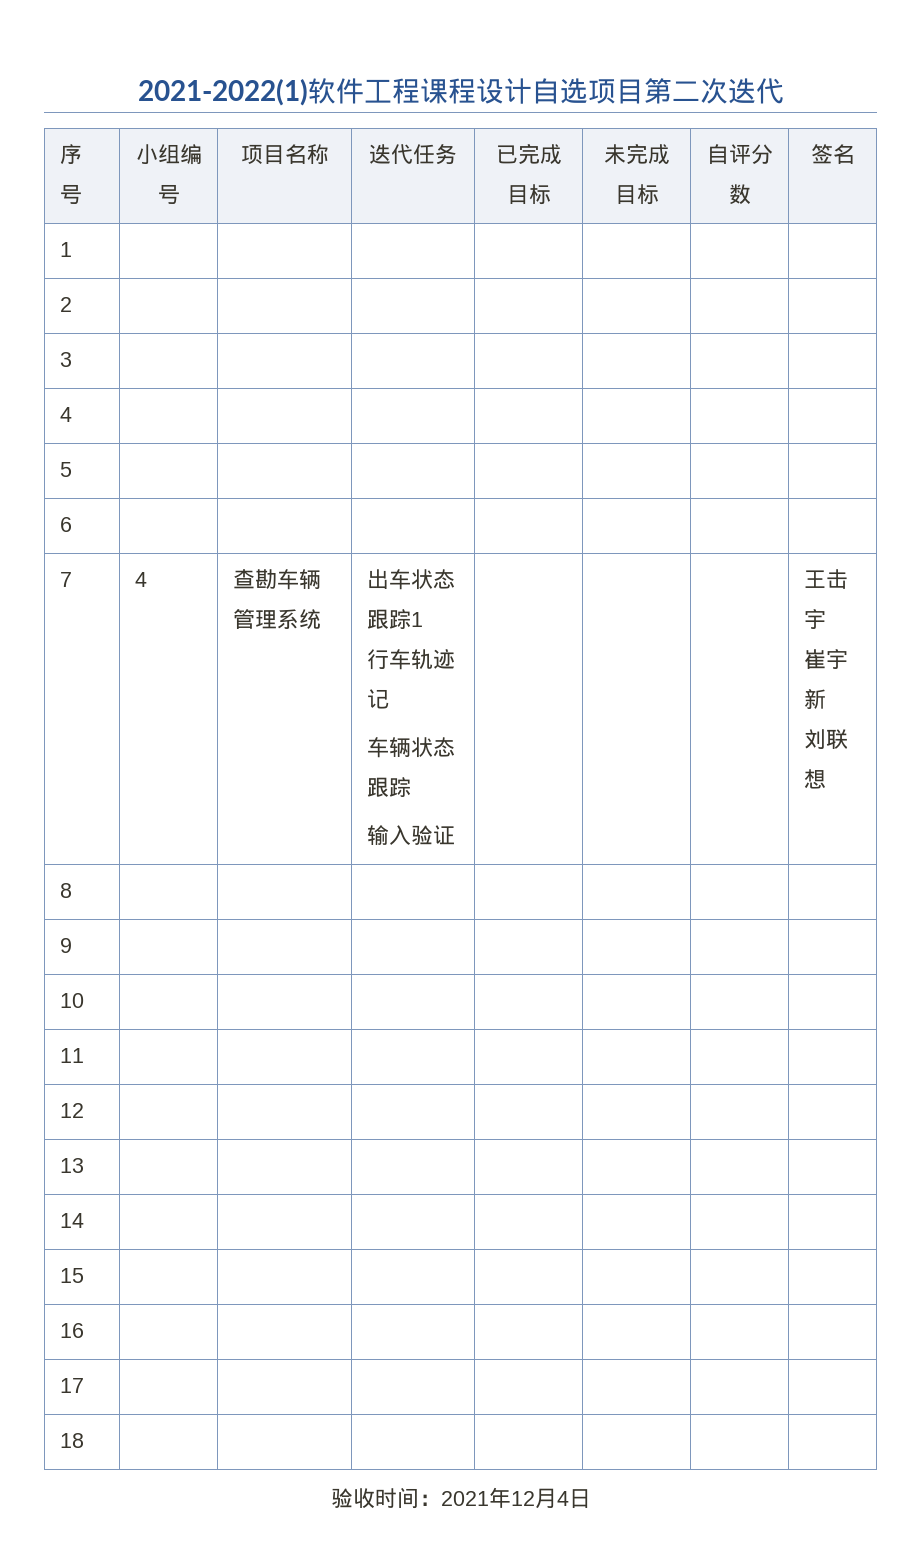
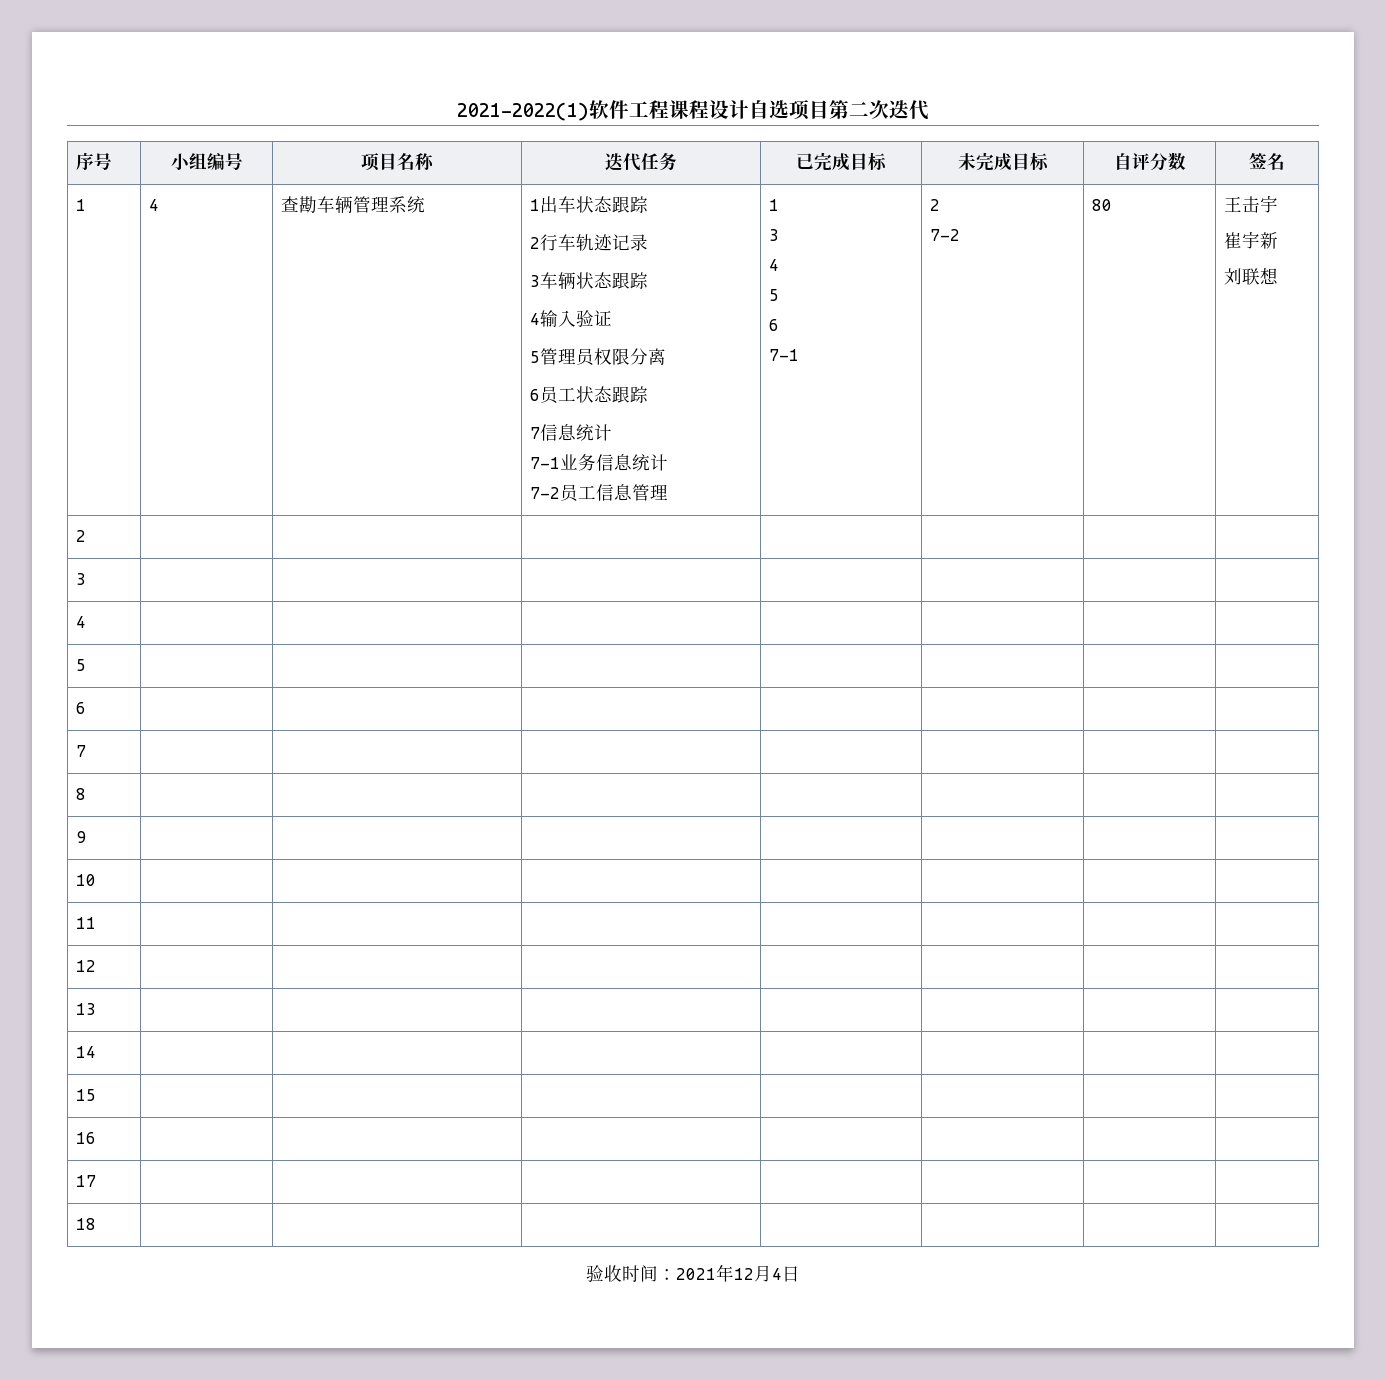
+ 4 | 查勘车辆管理系统 | 1出车状态跟踪
+ 2行车轨迹记录
+ 3车辆状态跟踪
+ 4输入验证
+ 5管理员权限分离
+ 6员工状态跟踪
+ 7信息统计
+ 7-1业务信息统计
+ 7-2员工信息管理 | 1
+ 3
+ 4
+ 5
+ 6
+ 7-1 | 2
+ 7-2 | 80 | 王击宇
+ 崔宇新
+ 刘联想
- 7 | 4 | 查勘车辆管理系统 | 出车状态跟踪1
- 行车轨迹记
- 车辆状态跟踪
- 输入验证 | | | | 王击宇
- 崔宇新
- 刘联想
+ 7 | | | | | | |

